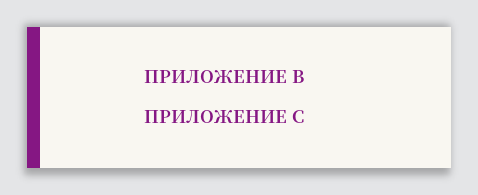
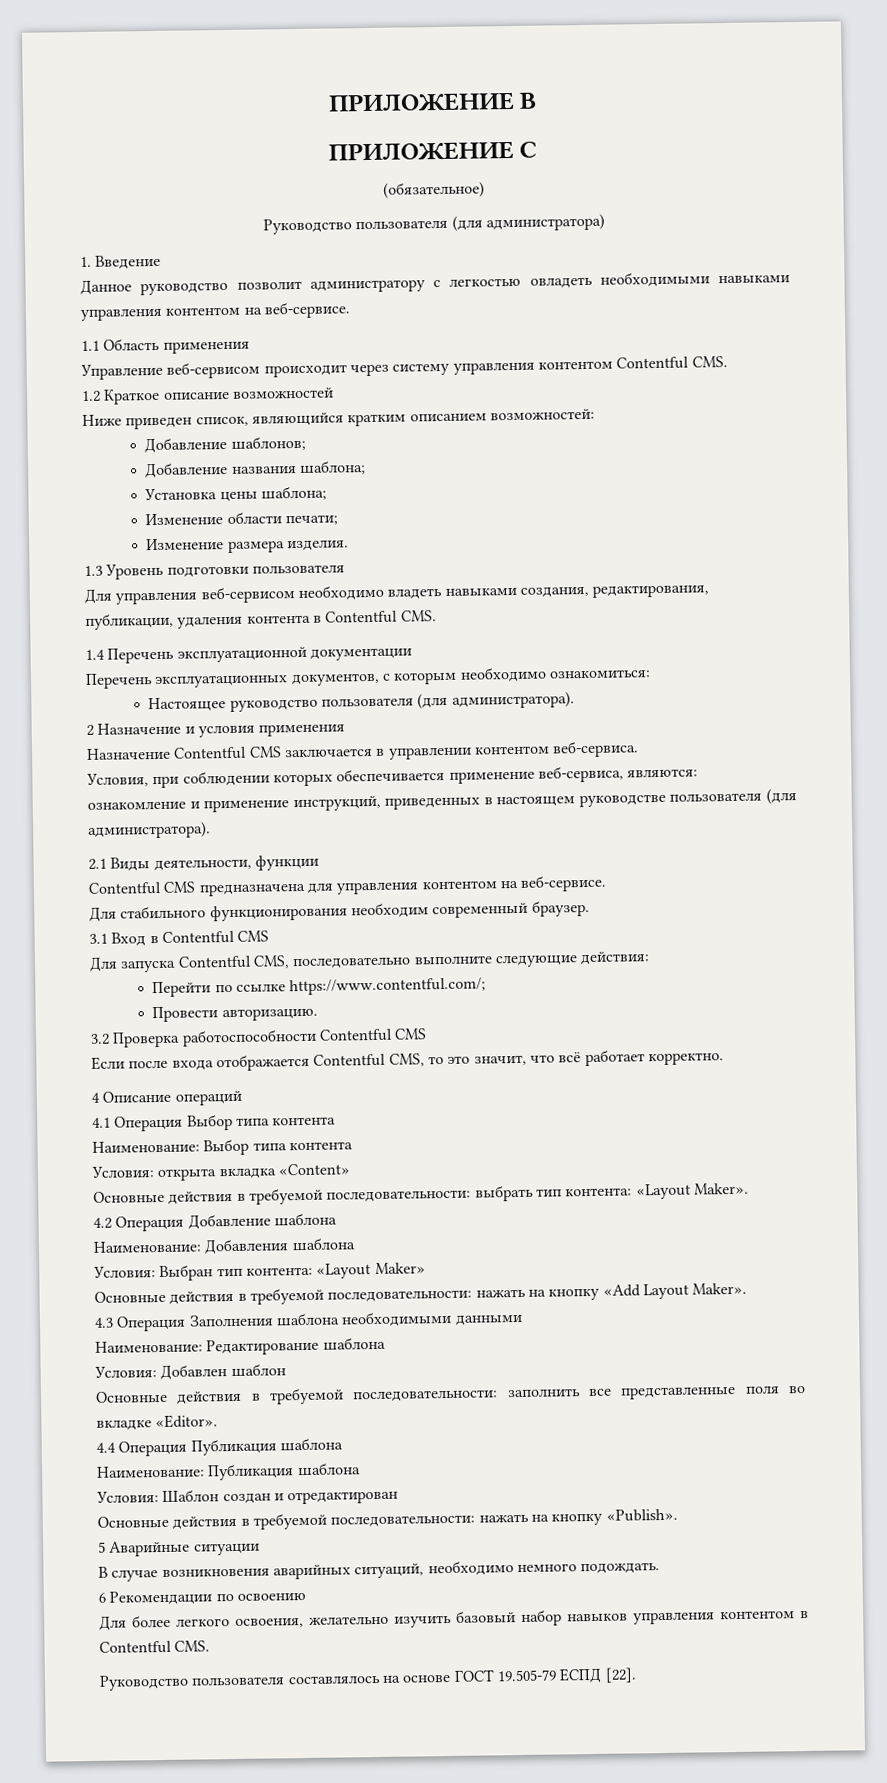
+ (обязательное)
+ Руководство пользователя (для администратора)
+ 1. Введение
+ Данное руководство позволит администратору с легкостью овладеть необходимыми навыками управления контентом на веб-сервисе.
+ 1.1 Область применения
+ Управление веб-сервисом происходит через систему управления контентом Contentful CMS.
+ 1.2 Краткое описание возможностей
+ Ниже приведен список, являющийся кратким описанием возможностей:
+ Добавление шаблонов;
+ Добавление названия шаблона;
+ Установка цены шаблона;
+ Изменение области печати;
+ Изменение размера изделия.
+ 1.3 Уровень подготовки пользователя
+ Для управления веб-сервисом необходимо владеть навыками создания, редактирования, публикации, удаления контента в Contentful CMS.
+ 1.4 Перечень эксплуатационной документации
+ Перечень эксплуатационных документов, с которым необходимо ознакомиться:
+ Настоящее руководство пользователя (для администратора).
+ 2 Назначение и условия применения
+ Назначение Contentful CMS заключается в управлении контентом веб-сервиса.
+ Условия, при соблюдении которых обеспечивается применение веб-сервиса, являются: ознакомление и применение инструкций, приведенных в настоящем руководстве пользователя (для администратора).
+ 2.1 Виды деятельности, функции
+ Contentful CMS предназначена для управления контентом на веб-сервисе.
+ Для стабильного функционирования необходим современный браузер.
+ 3.1 Вход в Contentful CMS
+ Для запуска Contentful CMS, последовательно выполните следующие действия:
+ Перейти по ссылке https://www.contentful.com/;
+ Провести авторизацию.
+ 3.2 Проверка работоспособности Contentful CMS
+ Если после входа отображается Contentful CMS, то это значит, что всё работает корректно.
+ 4 Описание операций
+ 4.1 Операция Выбор типа контента
+ Наименование: Выбор типа контента
+ Условия: открыта вкладка «Content»
+ Основные действия в требуемой последовательности: выбрать тип контента: «Layout Maker».
+ 4.2 Операция Добавление шаблона
+ Наименование: Добавления шаблона
+ Условия: Выбран тип контента: «Layout Maker»
+ Основные действия в требуемой последовательности: нажать на кнопку «Add Layout Maker».
+ 4.3 Операция Заполнения шаблона необходимыми данными
+ Наименование: Редактирование шаблона
+ Условия: Добавлен шаблон
+ Основные действия в требуемой последовательности: заполнить все представленные поля во вкладке «Editor».
+ 4.4 Операция Публикация шаблона
+ Наименование: Публикация шаблона
+ Условия: Шаблон создан и отредактирован
+ Основные действия в требуемой последовательности: нажать на кнопку «Publish».
+ 5 Аварийные ситуации
+ В случае возникновения аварийных ситуаций, необходимо немного подождать.
+ 6 Рекомендации по освоению
+ Для более легкого освоения, желательно изучить базовый набор навыков управления контентом в Contentful CMS.
+ Руководство пользователя составлялось на основе ГОСТ 19.505-79 ЕСПД [22].

